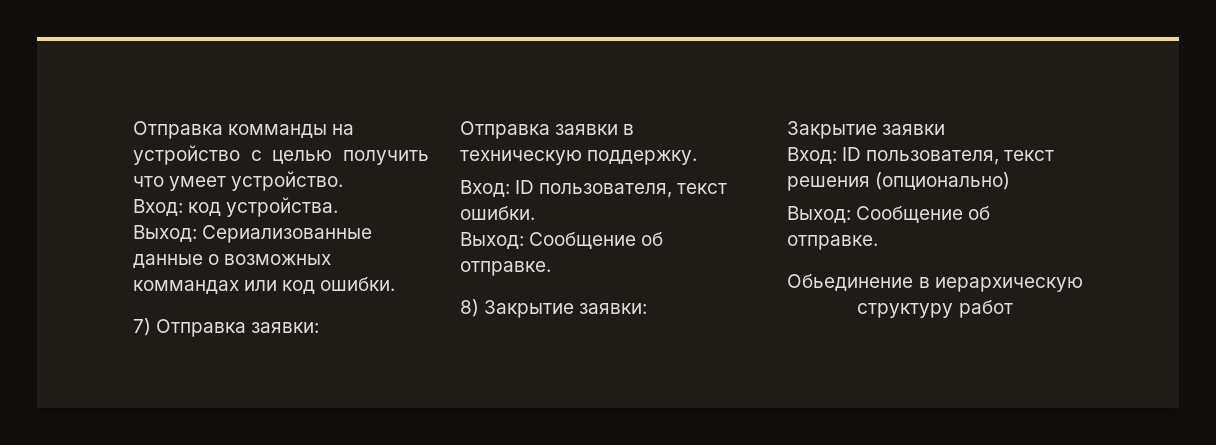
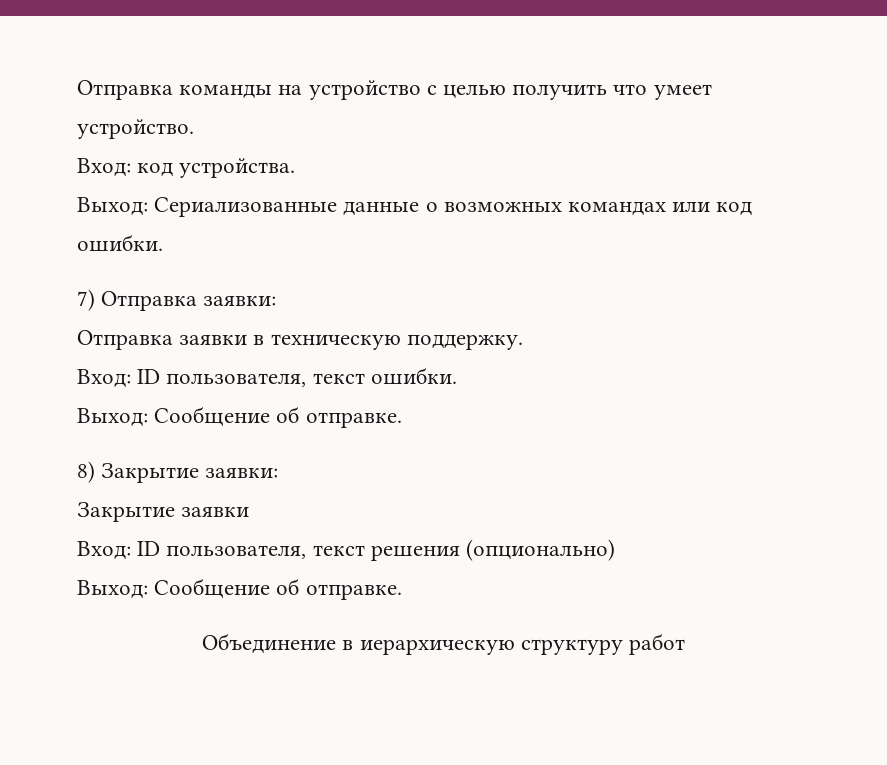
- Отправка комманды на устройство с целью получить что умеет устройство.
+ Отправка команды на устройство с целью получить что умеет устройство.
- Выход: Сериализованные данные о возможных коммандах или код ошибки.
+ Выход: Сериализованные данные о возможных командах или код ошибки.
- Обьединение в иерархическую структуру работ
+ Объединение в иерархическую структуру работ

